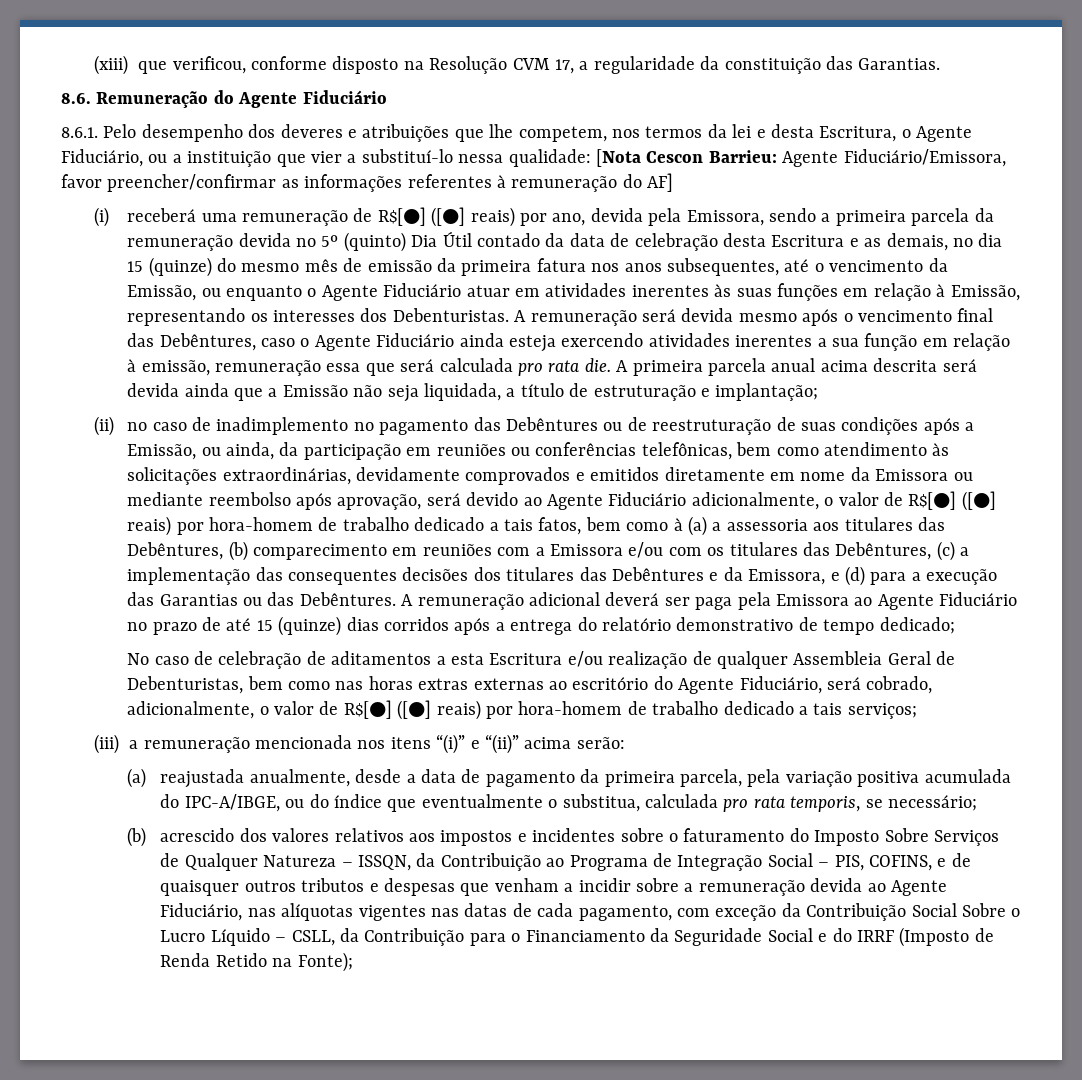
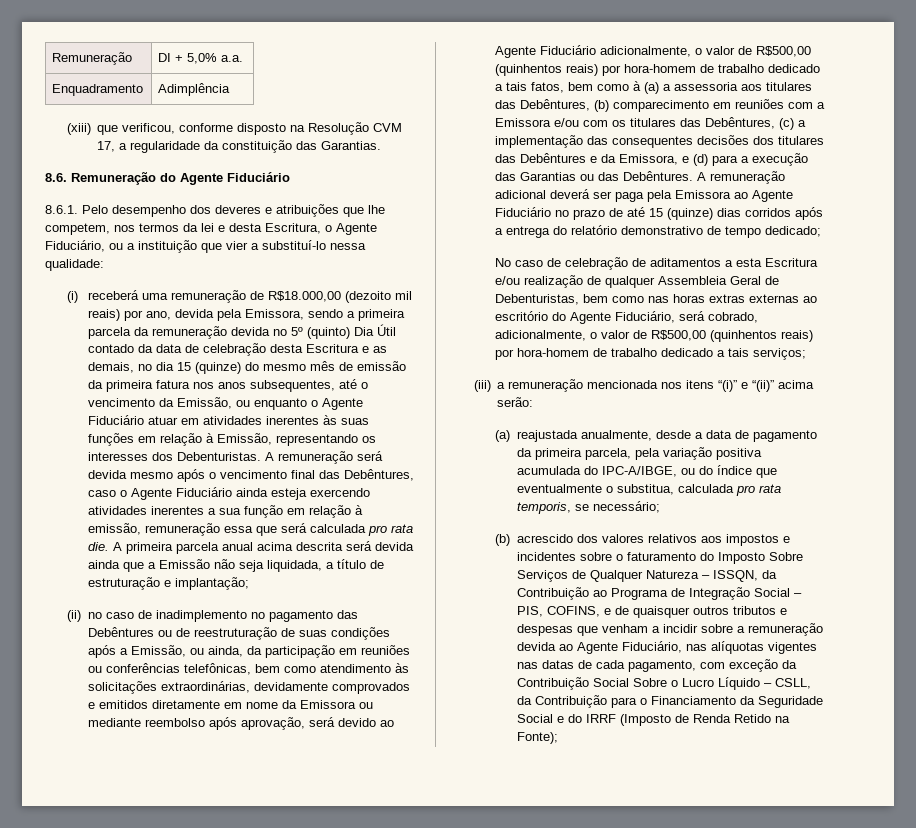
+ Remuneração | DI + 5,0% a.a.
+ Enquadramento | Adimplência
- 8.6.1. Pelo desempenho dos deveres e atribuições que lhe competem, nos termos da lei e desta Escritura, o Agente Fiduciário, ou a instituição que vier a substituí-lo nessa qualidade: [Nota Cescon Barrieu: Agente Fiduciário/Emissora, favor preencher/confirmar as informações referentes à remuneração do AF]
+ 8.6.1. Pelo desempenho dos deveres e atribuições que lhe competem, nos termos da lei e desta Escritura, o Agente Fiduciário, ou a instituição que vier a substituí-lo nessa qualidade:
- (i) receberá uma remuneração de R$[●] ([●] reais) por ano, devida pela Emissora, sendo a primeira parcela da remuneração devida no 5º (quinto) Dia Útil contado da data de celebração desta Escritura e as demais, no dia 15 (quinze) do mesmo mês de emissão da primeira fatura nos anos subsequentes, até o vencimento da Emissão, ou enquanto o Agente Fiduciário atuar em atividades inerentes às suas funções em relação à Emissão, representando os interesses dos Debenturistas.
+ (i) receberá uma remuneração de R$18.000,00 (dezoito mil reais) por ano, devida pela Emissora, sendo a primeira parcela da remuneração devida no 5º (quinto) Dia Útil contado da data de celebração desta Escritura e as demais, no dia 15 (quinze) do mesmo mês de emissão da primeira fatura nos anos subsequentes, até o vencimento da Emissão, ou enquanto o Agente Fiduciário atuar em atividades inerentes às suas funções em relação à Emissão, representando os interesses dos Debenturistas.
- (ii) no caso de inadimplemento no pagamento das Debêntures ou de reestruturação de suas condições após a Emissão, ou ainda, da participação em reuniões ou conferências telefônicas, bem como atendimento às solicitações extraordinárias, devidamente comprovados e emitidos diretamente em nome da Emissora ou mediante reembolso após aprovação, será devido ao Agente Fiduciário adicionalmente, o valor de R$[●] ([●] reais) por hora-homem de trabalho dedicado a tais fatos, bem como à (a) a assessoria aos titulares das Debêntures, (b) comparecimento em reuniões com a Emissora e/ou com os titulares das Debêntures, (c) a implementação das consequentes decisões dos titulares das Debêntures e da Emissora, e (d) para a execução das Garantias ou das Debêntures.
+ (ii) no caso de inadimplemento no pagamento das Debêntures ou de reestruturação de suas condições após a Emissão, ou ainda, da participação em reuniões ou conferências telefônicas, bem como atendimento às solicitações extraordinárias, devidamente comprovados e emitidos diretamente em nome da Emissora ou mediante reembolso após aprovação, será devido ao Agente Fiduciário adicionalmente, o valor de R$500,00 (quinhentos reais) por hora-homem de trabalho dedicado a tais fatos, bem como à (a) a assessoria aos titulares das Debêntures, (b) comparecimento em reuniões com a Emissora e/ou com os titulares das Debêntures, (c) a implementação das consequentes decisões dos titulares das Debêntures e da Emissora, e (d) para a execução das Garantias ou das Debêntures.
- No caso de celebração de aditamentos a esta Escritura e/ou realização de qualquer Assembleia Geral de Debenturistas, bem como nas horas extras externas ao escritório do Agente Fiduciário, será cobrado, adicionalmente, o valor de R$[●] ([●] reais) por hora-homem de trabalho dedicado a tais serviços;
+ No caso de celebração de aditamentos a esta Escritura e/ou realização de qualquer Assembleia Geral de Debenturistas, bem como nas horas extras externas ao escritório do Agente Fiduciário, será cobrado, adicionalmente, o valor de R$500,00 (quinhentos reais) por hora-homem de trabalho dedicado a tais serviços;

